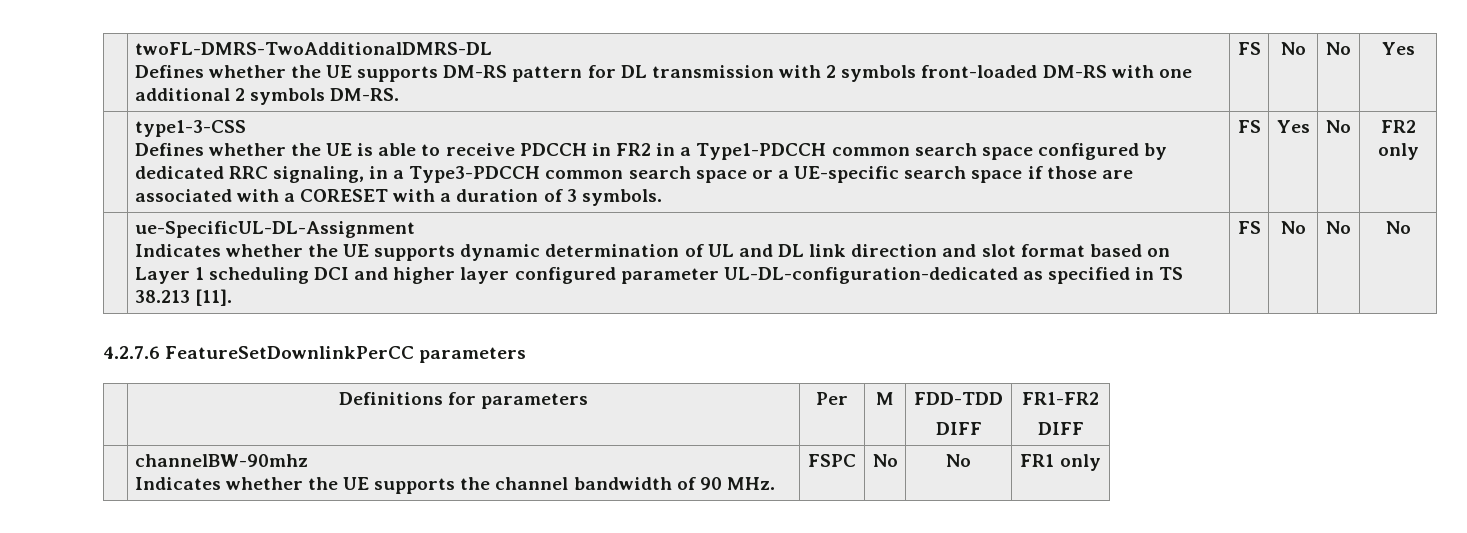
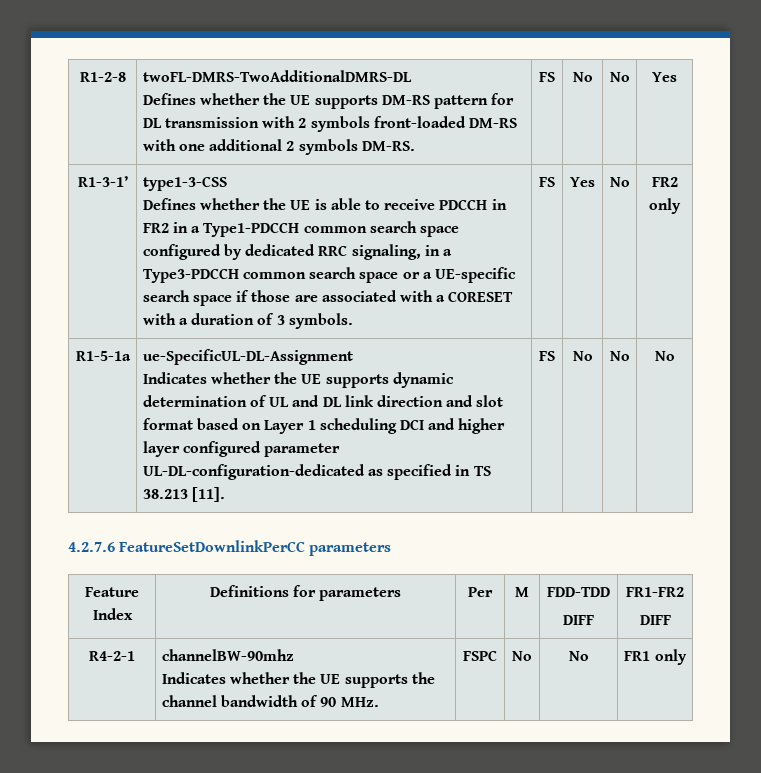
- | twoFL-DMRS-TwoAdditionalDMRS-DL
+ R1-2-8 | twoFL-DMRS-TwoAdditionalDMRS-DL
+ R1-3-1’
- | ue-SpecificUL-DL-Assignment
+ R1-5-1a | ue-SpecificUL-DL-Assignment
- | Definitions for parameters | Per | M | FDD-TDD
+ Feature Index | Definitions for parameters | Per | M | FDD-TDD
- | channelBW-90mhz
+ R4-2-1 | channelBW-90mhz

